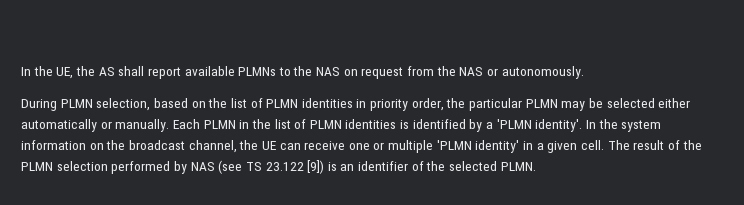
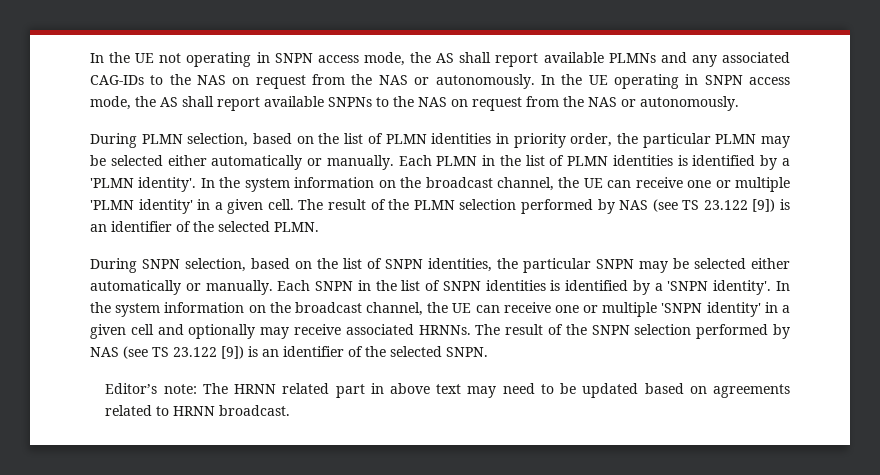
- In the UE, the AS shall report available PLMNs to the NAS on request from the NAS or autonomously.
+ In the UE not operating in SNPN access mode, the AS shall report available PLMNs and any associated CAG-IDs to the NAS on request from the NAS or autonomously. In the UE operating in SNPN access mode, the AS shall report available SNPNs to the NAS on request from the NAS or autonomously.
+ During SNPN selection, based on the list of SNPN identities, the particular SNPN may be selected either automatically or manually. Each SNPN in the list of SNPN identities is identified by a 'SNPN identity'. In the system information on the broadcast channel, the UE can receive one or multiple 'SNPN identity' in a given cell and optionally may receive associated HRNNs. The result of the SNPN selection performed by NAS (see TS 23.122 [9]) is an identifier of the selected SNPN.
+ Editor’s note: The HRNN related part in above text may need to be updated based on agreements related to HRNN broadcast.

